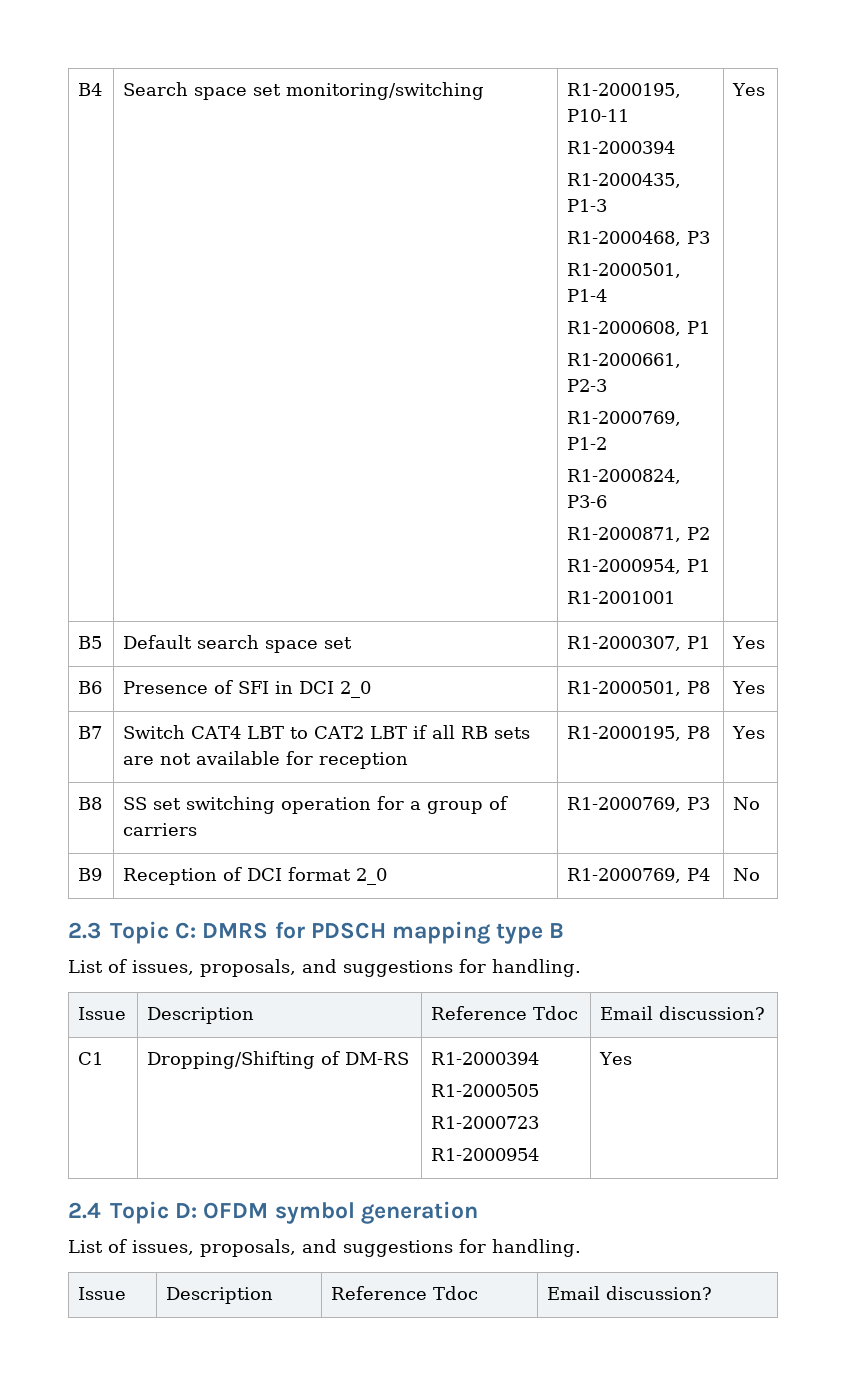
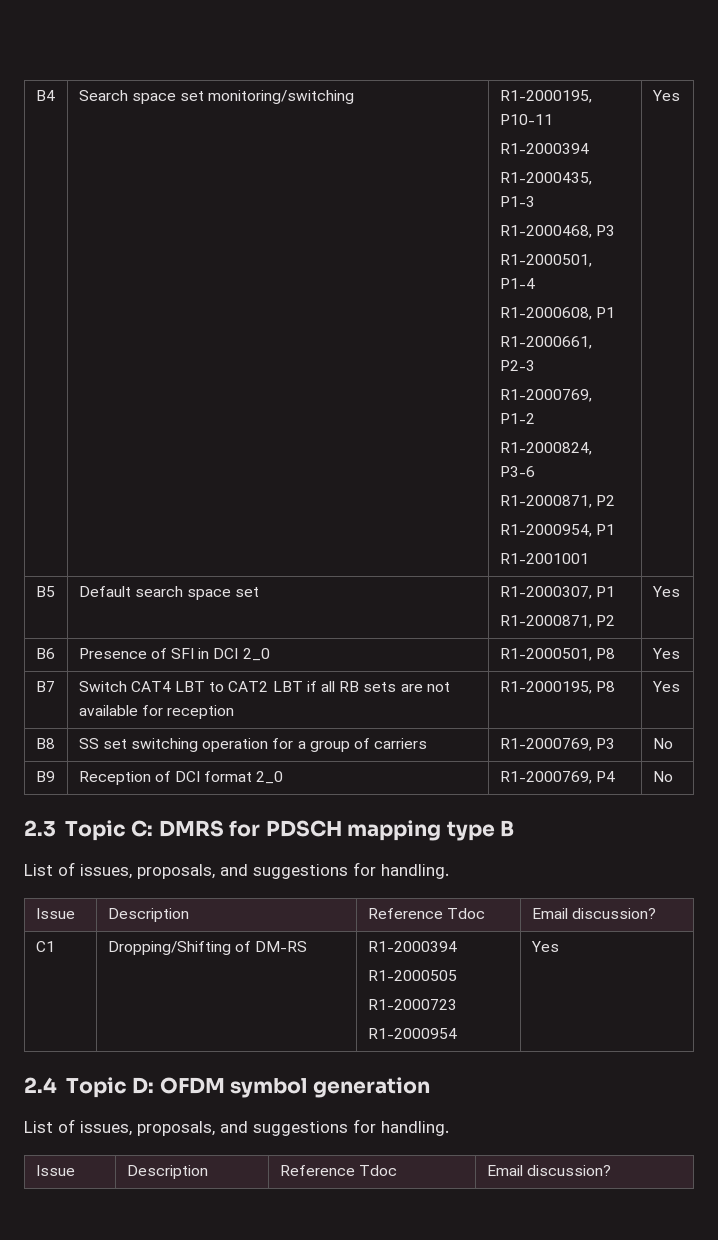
- B5 | Default search space set | R1-2000307, P1 | Yes
+ B5 | Default search space set | R1-2000307, P1
+ R1-2000871, P2 | Yes

